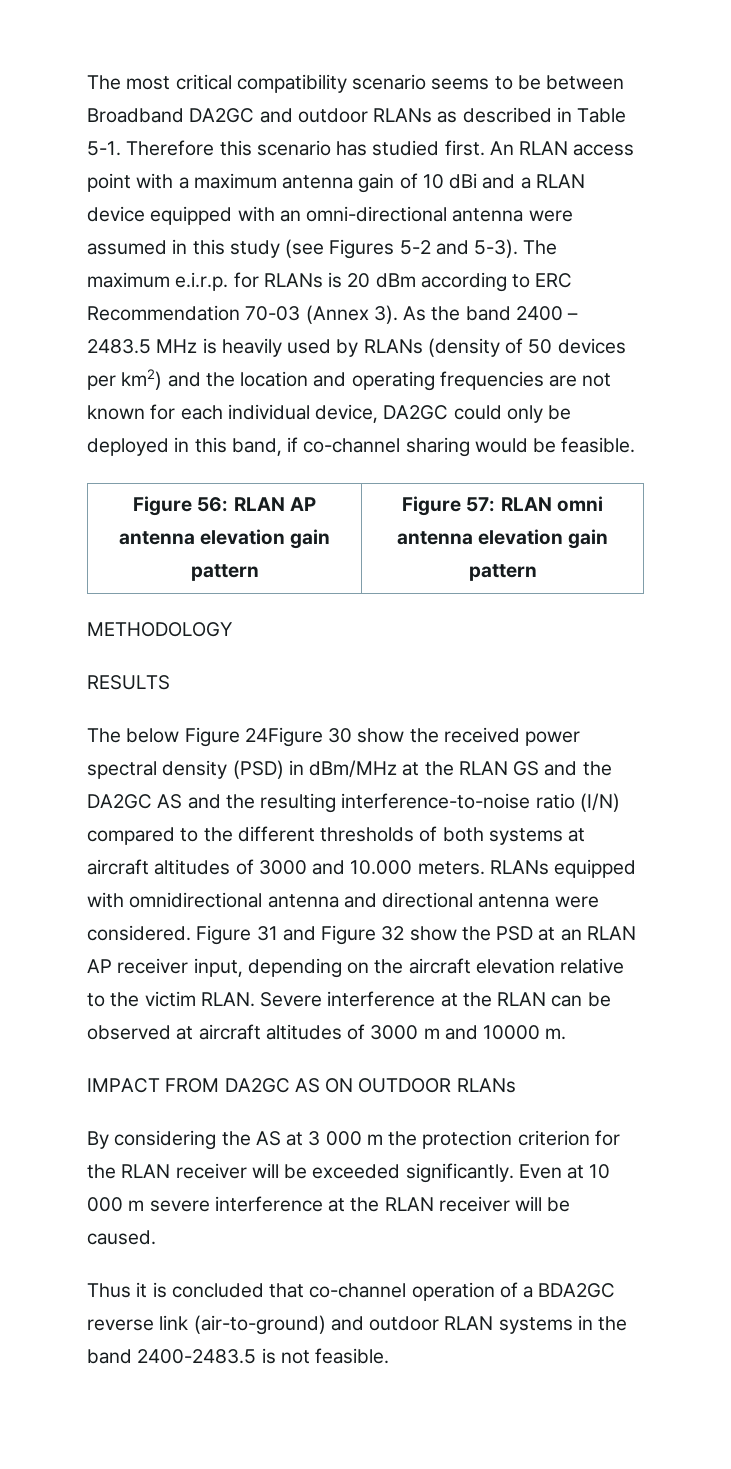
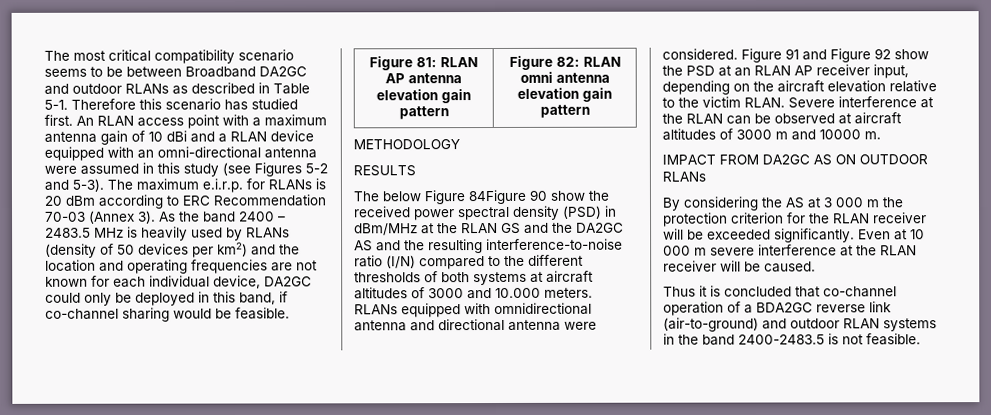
- Figure 56: RLAN AP antenna elevation gain pattern | Figure 57: RLAN omni antenna elevation gain pattern
+ Figure 81: RLAN AP antenna elevation gain pattern | Figure 82: RLAN omni antenna elevation gain pattern
- The below Figure 24Figure 30 show the received power spectral density (PSD) in dBm/MHz at the RLAN GS and the DA2GC AS and the resulting interference-to-noise ratio (I/N) compared to the different thresholds of both systems at aircraft altitudes of 3000 and 10.000 meters.
+ The below Figure 84Figure 90 show the received power spectral density (PSD) in dBm/MHz at the RLAN GS and the DA2GC AS and the resulting interference-to-noise ratio (I/N) compared to the different thresholds of both systems at aircraft altitudes of 3000 and 10.000 meters.
- Figure 31 and Figure 32 show the PSD at an RLAN AP receiver input, depending on the aircraft elevation relative to the victim RLAN.
+ Figure 91 and Figure 92 show the PSD at an RLAN AP receiver input, depending on the aircraft elevation relative to the victim RLAN.

